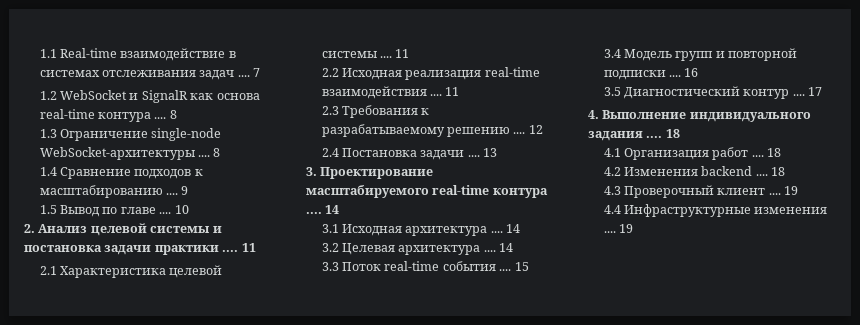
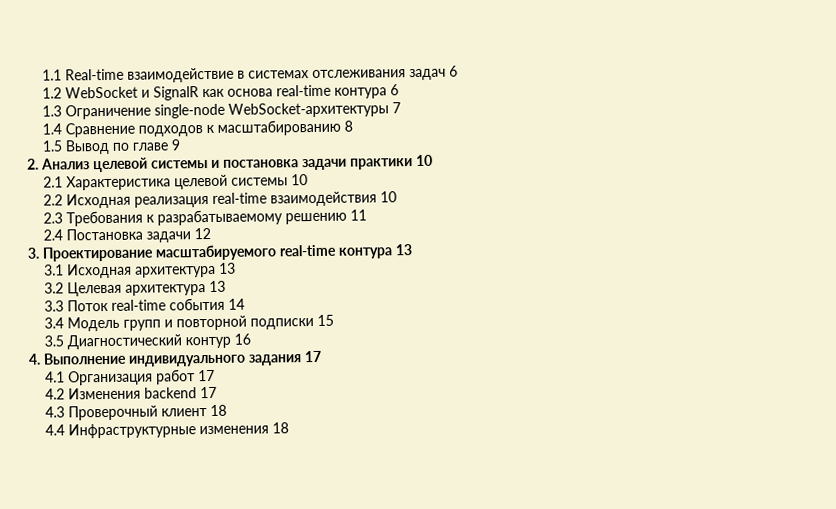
- 1.1 Real-time взаимодействие в системах отслеживания задач .... 7
+ 1.1 Real-time взаимодействие в системах отслеживания задач 6
- 1.2 WebSocket и SignalR как основа real-time контура .... 8
+ 1.2 WebSocket и SignalR как основа real-time контура 6
- 1.3 Ограничение single-node WebSocket-архитектуры .... 8
+ 1.3 Ограничение single-node WebSocket-архитектуры 7
- 1.4 Сравнение подходов к масштабированию .... 9
+ 1.4 Сравнение подходов к масштабированию 8
- 1.5 Вывод по главе .... 10
+ 1.5 Вывод по главе 9
- 2. Анализ целевой системы и постановка задачи практики .... 11
+ 2. Анализ целевой системы и постановка задачи практики 10
- 2.1 Характеристика целевой системы .... 11
+ 2.1 Характеристика целевой системы 10
- 2.2 Исходная реализация real-time взаимодействия .... 11
+ 2.2 Исходная реализация real-time взаимодействия 10
- 2.3 Требования к разрабатываемому решению .... 12
+ 2.3 Требования к разрабатываемому решению 11
- 2.4 Постановка задачи .... 13
+ 2.4 Постановка задачи 12
- 3. Проектирование масштабируемого real-time контура .... 14
+ 3. Проектирование масштабируемого real-time контура 13
- 3.1 Исходная архитектура .... 14
+ 3.1 Исходная архитектура 13
- 3.2 Целевая архитектура .... 14
+ 3.2 Целевая архитектура 13
- 3.3 Поток real-time события .... 15
+ 3.3 Поток real-time события 14
- 3.4 Модель групп и повторной подписки .... 16
+ 3.4 Модель групп и повторной подписки 15
- 3.5 Диагностический контур .... 17
+ 3.5 Диагностический контур 16
- 4. Выполнение индивидуального задания .... 18
+ 4. Выполнение индивидуального задания 17
- 4.1 Организация работ .... 18
+ 4.1 Организация работ 17
- 4.2 Изменения backend .... 18
+ 4.2 Изменения backend 17
- 4.3 Проверочный клиент .... 19
+ 4.3 Проверочный клиент 18
- 4.4 Инфраструктурные изменения .... 19
+ 4.4 Инфраструктурные изменения 18

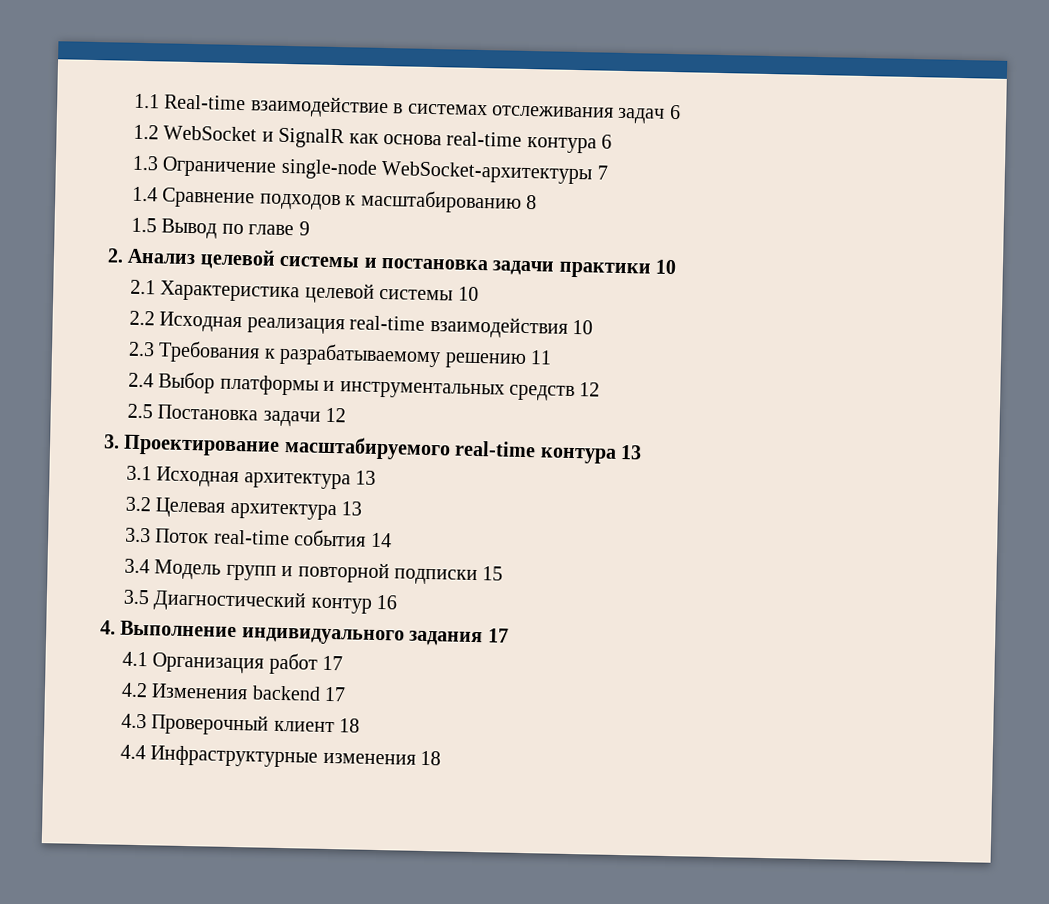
- 2.4 Постановка задачи 12
+ 2.4 Выбор платформы и инструментальных средств 12
+ 2.5 Постановка задачи 12

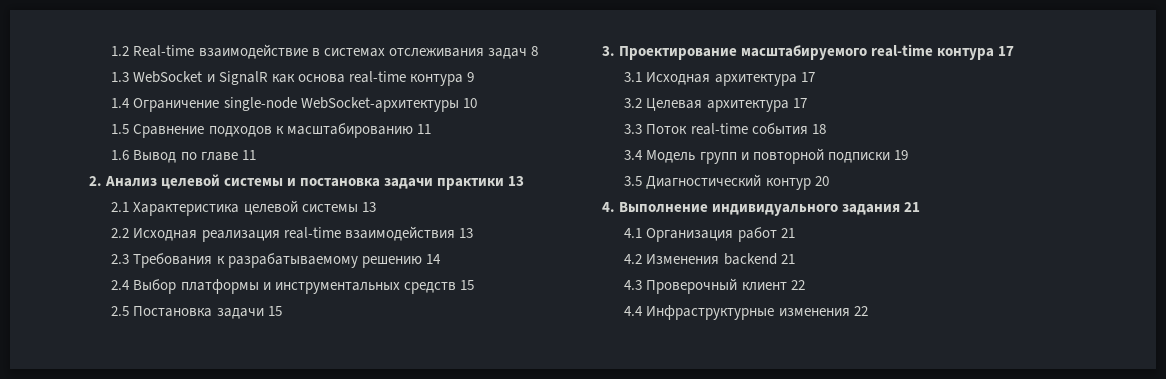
- 1.1 Real-time взаимодействие в системах отслеживания задач 6
- 1.2 WebSocket и SignalR как основа real-time контура 6
- 1.3 Ограничение single-node WebSocket-архитектуры 7
- 1.4 Сравнение подходов к масштабированию 8
- 1.5 Вывод по главе 9
+ 1.2 Real-time взаимодействие в системах отслеживания задач 8
+ 1.3 WebSocket и SignalR как основа real-time контура 9
+ 1.4 Ограничение single-node WebSocket-архитектуры 10
+ 1.5 Сравнение подходов к масштабированию 11
+ 1.6 Вывод по главе 11
- 2. Анализ целевой системы и постановка задачи практики 10
+ 2. Анализ целевой системы и постановка задачи практики 13
- 2.1 Характеристика целевой системы 10
+ 2.1 Характеристика целевой системы 13
- 2.2 Исходная реализация real-time взаимодействия 10
+ 2.2 Исходная реализация real-time взаимодействия 13
- 2.3 Требования к разрабатываемому решению 11
+ 2.3 Требования к разрабатываемому решению 14
- 2.4 Выбор платформы и инструментальных средств 12
+ 2.4 Выбор платформы и инструментальных средств 15
- 2.5 Постановка задачи 12
+ 2.5 Постановка задачи 15
- 3. Проектирование масштабируемого real-time контура 13
+ 3. Проектирование масштабируемого real-time контура 17
- 3.1 Исходная архитектура 13
+ 3.1 Исходная архитектура 17
- 3.2 Целевая архитектура 13
+ 3.2 Целевая архитектура 17
- 3.3 Поток real-time события 14
+ 3.3 Поток real-time события 18
- 3.4 Модель групп и повторной подписки 15
+ 3.4 Модель групп и повторной подписки 19
- 3.5 Диагностический контур 16
+ 3.5 Диагностический контур 20
- 4. Выполнение индивидуального задания 17
+ 4. Выполнение индивидуального задания 21
- 4.1 Организация работ 17
+ 4.1 Организация работ 21
- 4.2 Изменения backend 17
+ 4.2 Изменения backend 21
- 4.3 Проверочный клиент 18
+ 4.3 Проверочный клиент 22
- 4.4 Инфраструктурные изменения 18
+ 4.4 Инфраструктурные изменения 22

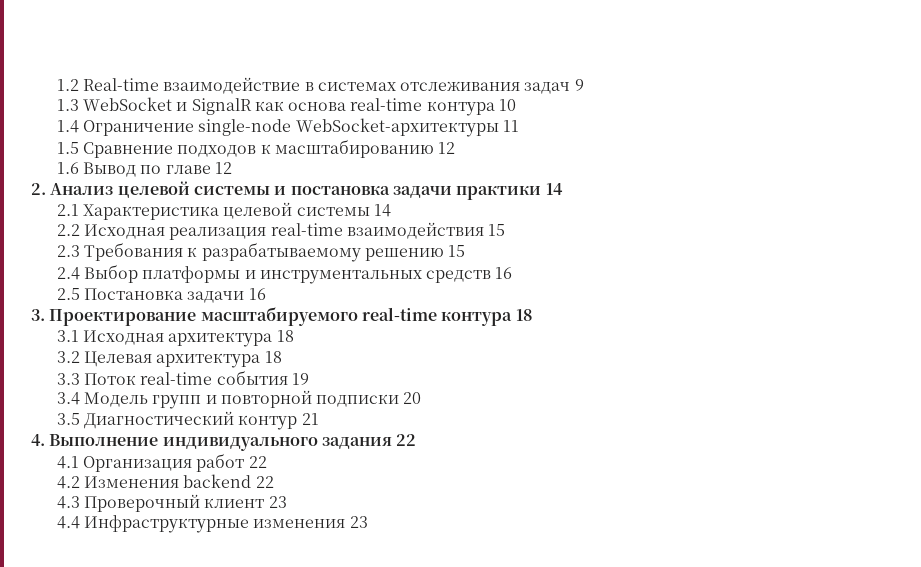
- 1.2 Real-time взаимодействие в системах отслеживания задач 8
+ 1.2 Real-time взаимодействие в системах отслеживания задач 9
- 1.3 WebSocket и SignalR как основа real-time контура 9
+ 1.3 WebSocket и SignalR как основа real-time контура 10
- 1.4 Ограничение single-node WebSocket-архитектуры 10
+ 1.4 Ограничение single-node WebSocket-архитектуры 11
- 1.5 Сравнение подходов к масштабированию 11
+ 1.5 Сравнение подходов к масштабированию 12
- 1.6 Вывод по главе 11
+ 1.6 Вывод по главе 12
- 2. Анализ целевой системы и постановка задачи практики 13
+ 2. Анализ целевой системы и постановка задачи практики 14
- 2.1 Характеристика целевой системы 13
+ 2.1 Характеристика целевой системы 14
- 2.2 Исходная реализация real-time взаимодействия 13
+ 2.2 Исходная реализация real-time взаимодействия 15
- 2.3 Требования к разрабатываемому решению 14
+ 2.3 Требования к разрабатываемому решению 15
- 2.4 Выбор платформы и инструментальных средств 15
+ 2.4 Выбор платформы и инструментальных средств 16
- 2.5 Постановка задачи 15
+ 2.5 Постановка задачи 16
- 3. Проектирование масштабируемого real-time контура 17
+ 3. Проектирование масштабируемого real-time контура 18
- 3.1 Исходная архитектура 17
+ 3.1 Исходная архитектура 18
- 3.2 Целевая архитектура 17
+ 3.2 Целевая архитектура 18
- 3.3 Поток real-time события 18
+ 3.3 Поток real-time события 19
- 3.4 Модель групп и повторной подписки 19
+ 3.4 Модель групп и повторной подписки 20
- 3.5 Диагностический контур 20
+ 3.5 Диагностический контур 21
- 4. Выполнение индивидуального задания 21
+ 4. Выполнение индивидуального задания 22
- 4.1 Организация работ 21
+ 4.1 Организация работ 22
- 4.2 Изменения backend 21
+ 4.2 Изменения backend 22
- 4.3 Проверочный клиент 22
+ 4.3 Проверочный клиент 23
- 4.4 Инфраструктурные изменения 22
+ 4.4 Инфраструктурные изменения 23

